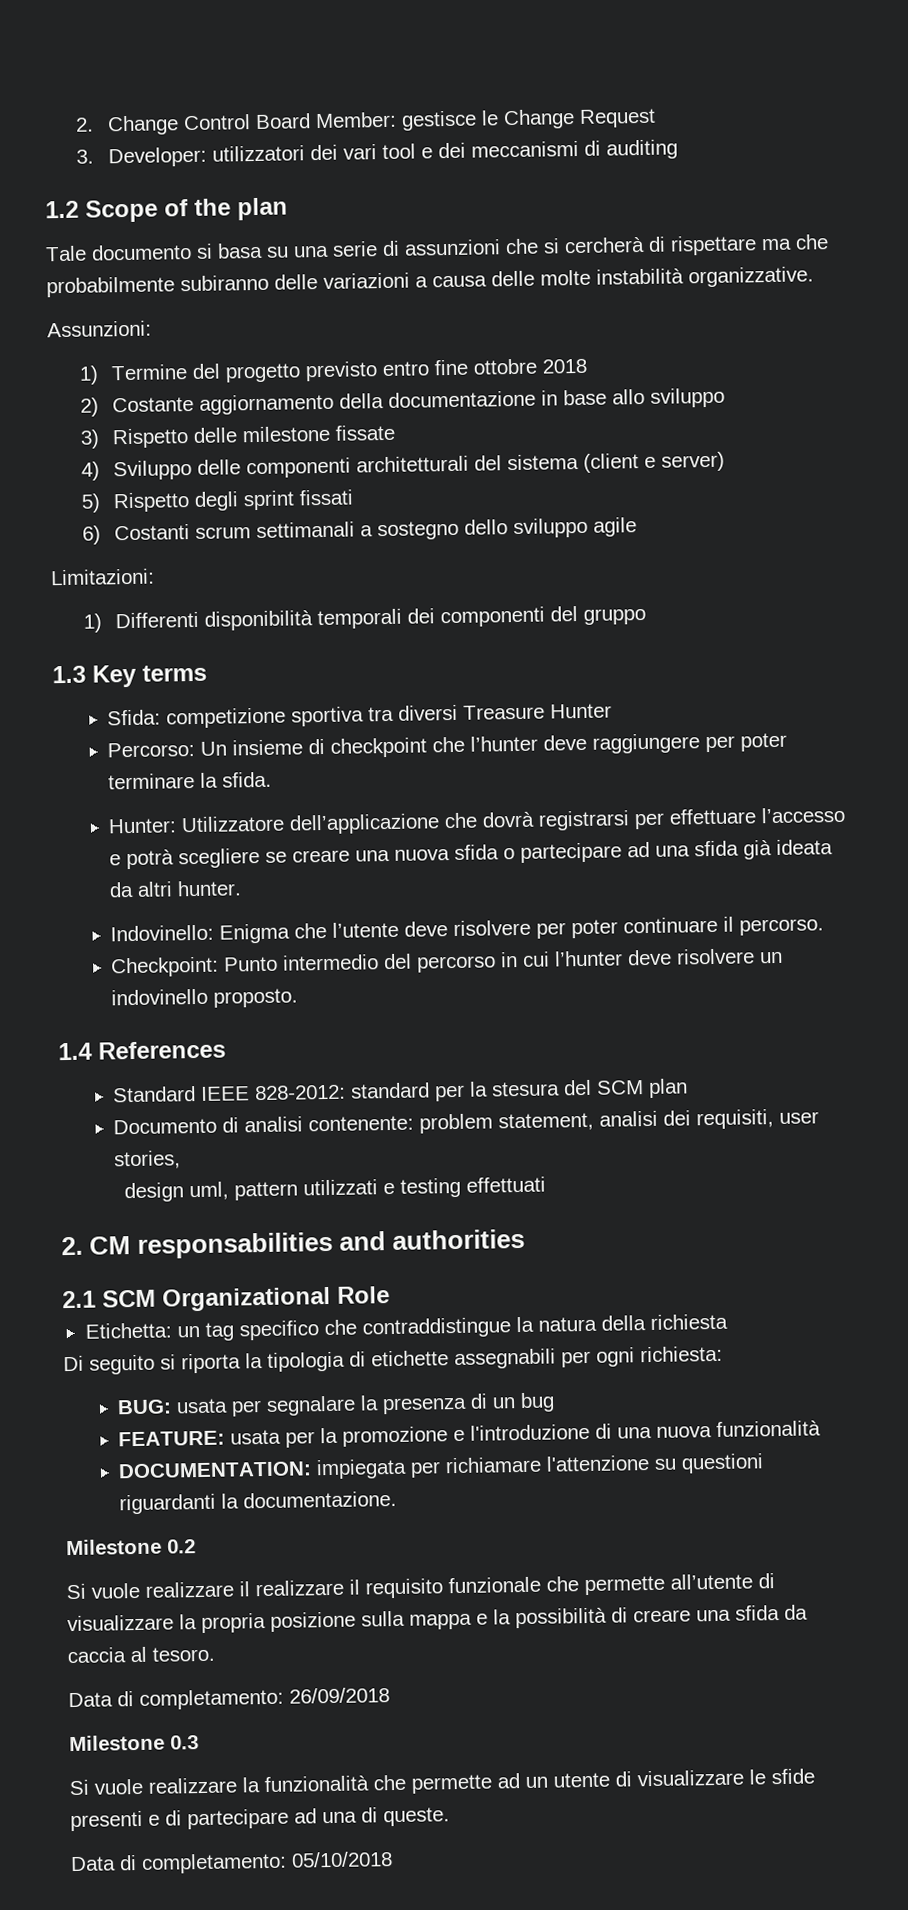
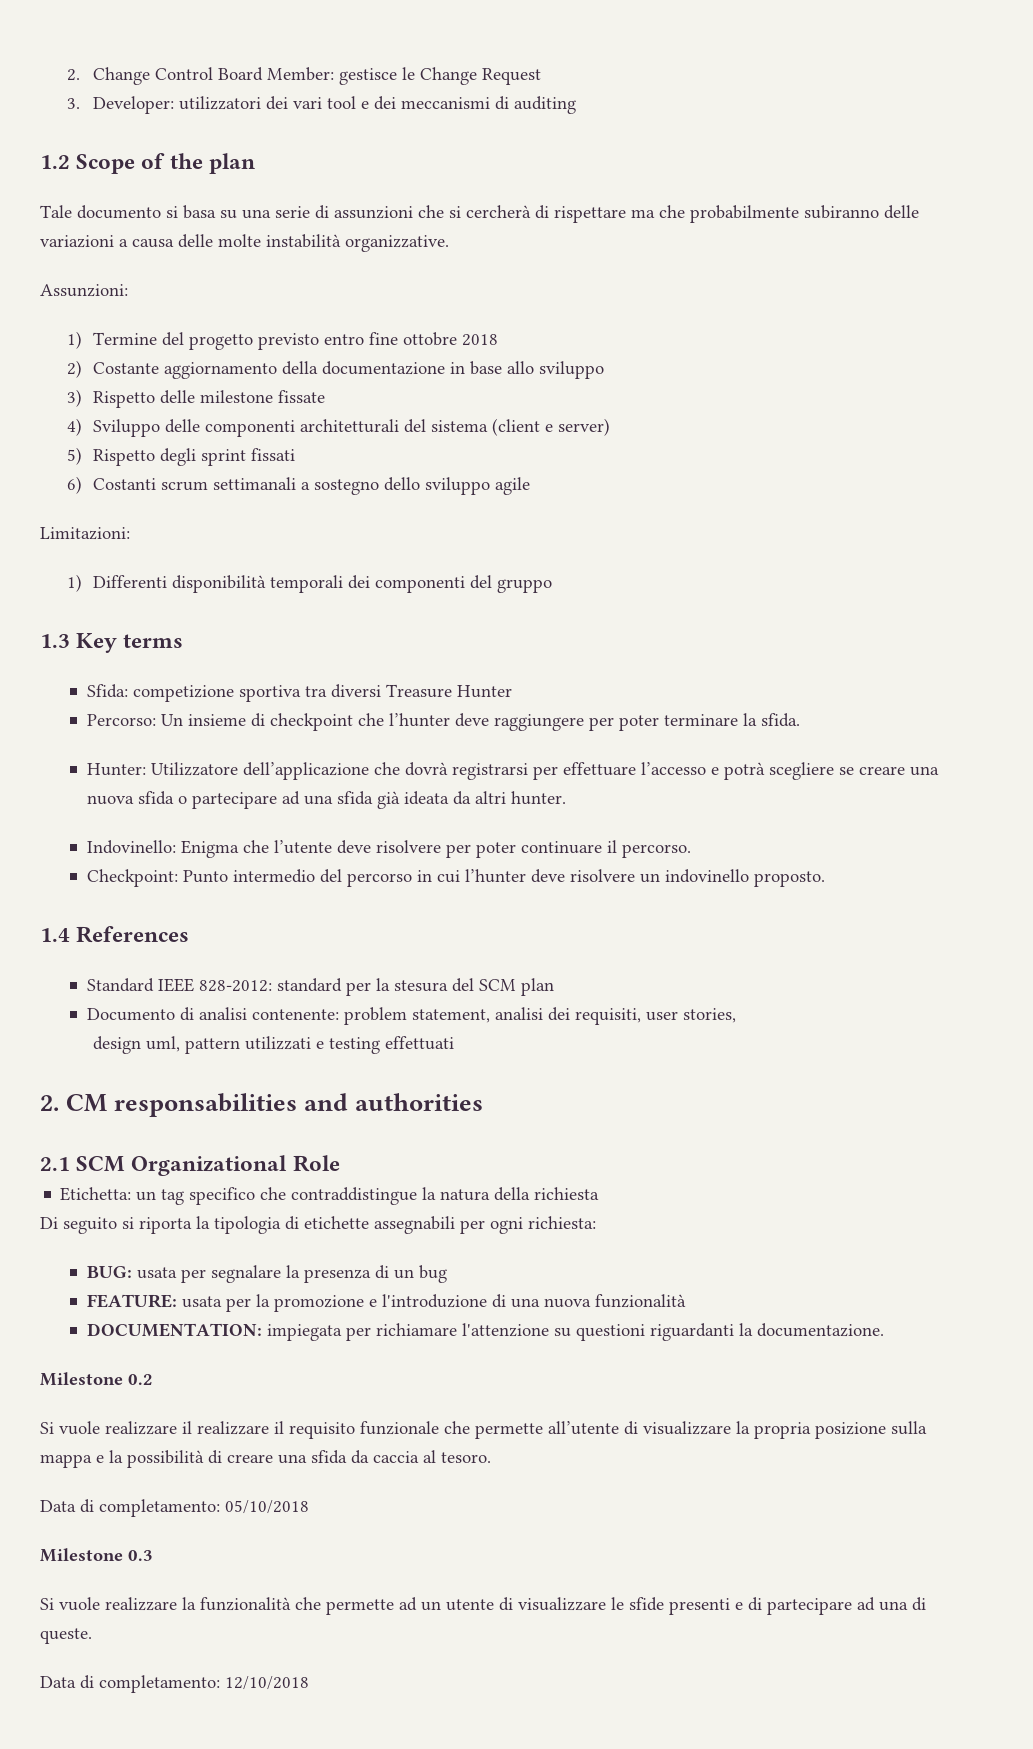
- Data di completamento: 26/09/2018
+ Data di completamento: 05/10/2018
- Data di completamento: 05/10/2018
+ Data di completamento: 12/10/2018

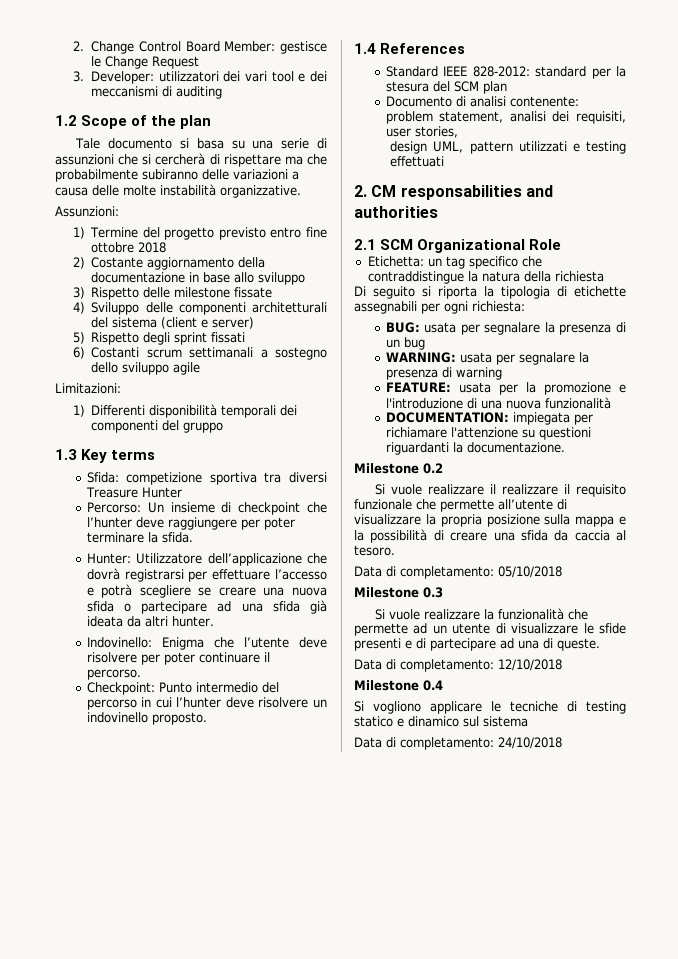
- design uml, pattern utilizzati e testing effettuati
+ design UML, pattern utilizzati e testing effettuati
+ WARNING: usata per segnalare la presenza di warning
+ Milestone 0.4
+ Si vogliono applicare le tecniche di testing statico e dinamico sul sistema
+ Data di completamento: 24/10/2018

